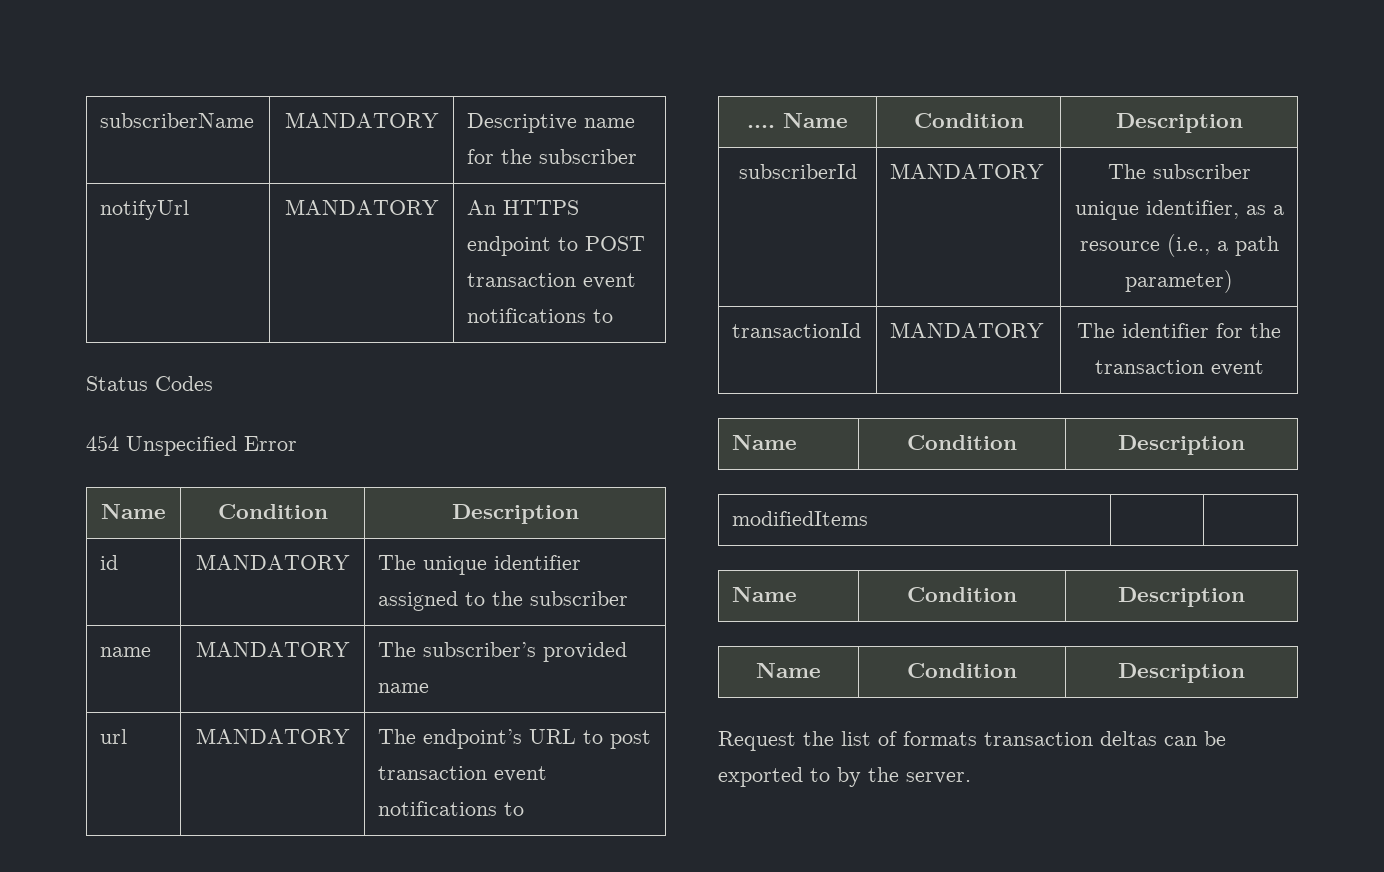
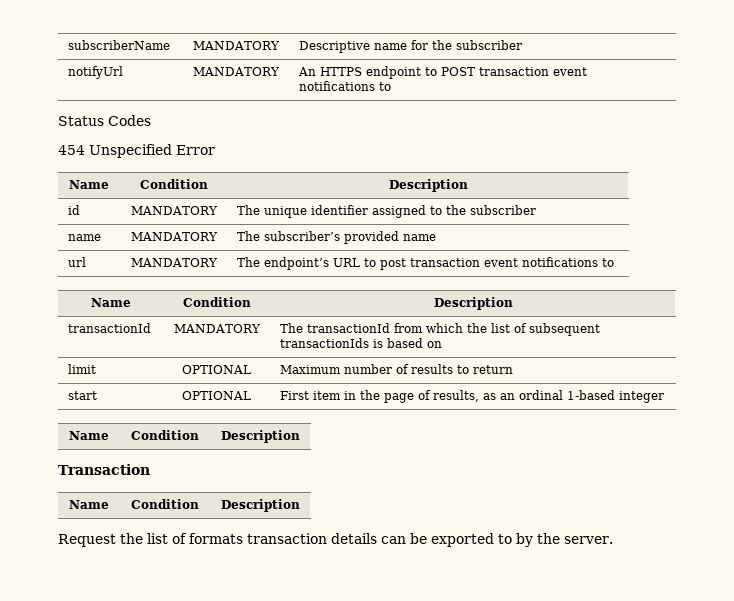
  url | MANDATORY | The endpoint’s URL to post transaction event notifications to
- .... Name | Condition | Description
- subscriberId | MANDATORY | The subscriber unique identifier, as a resource (i.e., a path parameter)
- transactionId | MANDATORY | The identifier for the transaction event
  Name | Condition | Description
- modifiedItems | |
+ transactionId | MANDATORY | The transactionId from which the list of subsequent transactionIds is based on
+ limit | OPTIONAL | Maximum number of results to return
+ start | OPTIONAL | First item in the page of results, as an ordinal 1-based integer
  Name | Condition | Description
+ Transaction
- Request the list of formats transaction deltas can be exported to by the server.
+ Request the list of formats transaction details can be exported to by the server.

